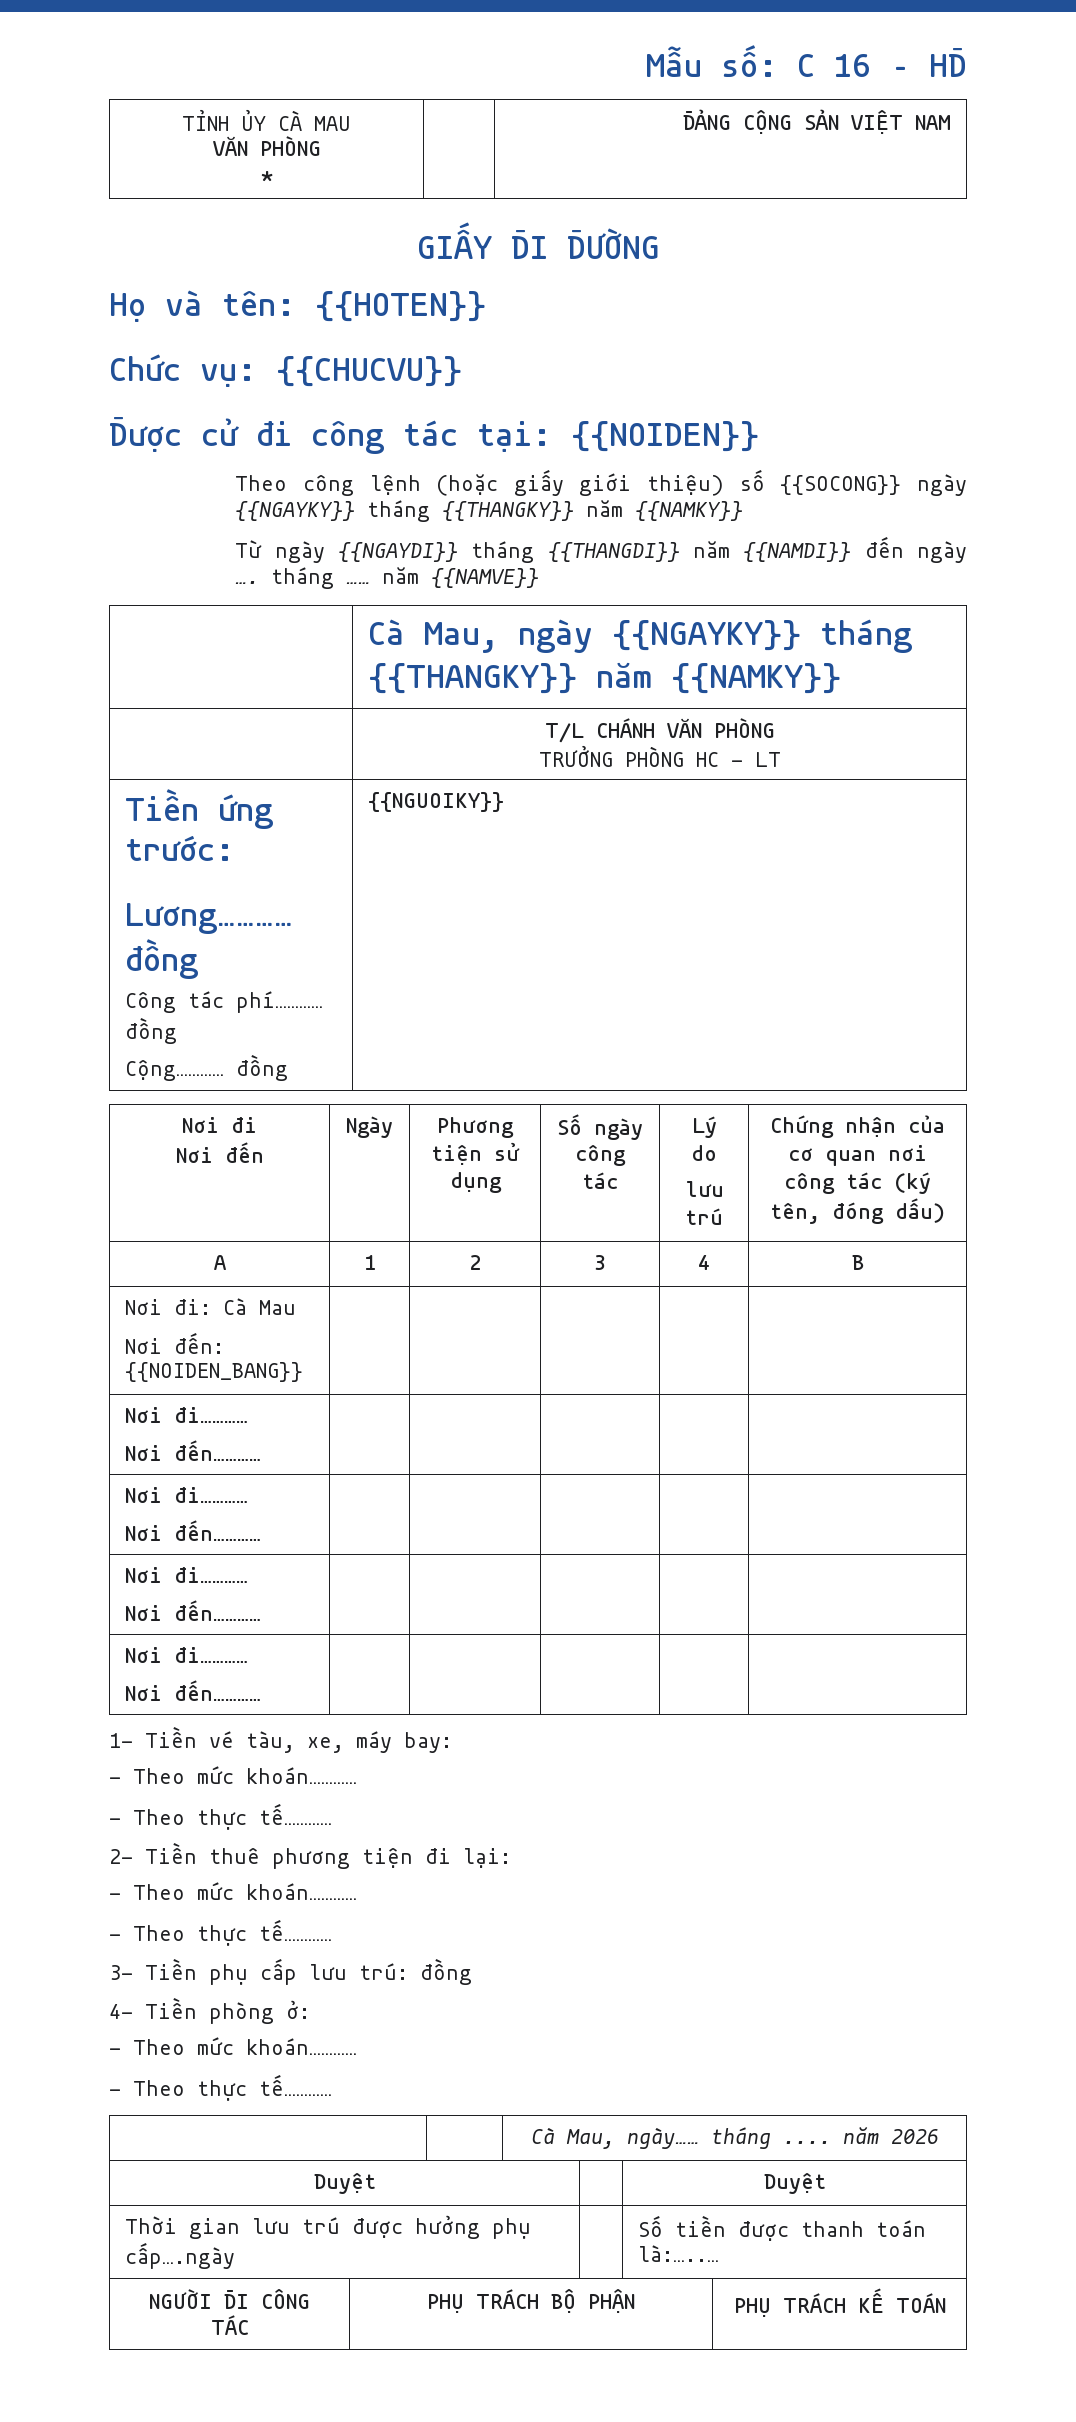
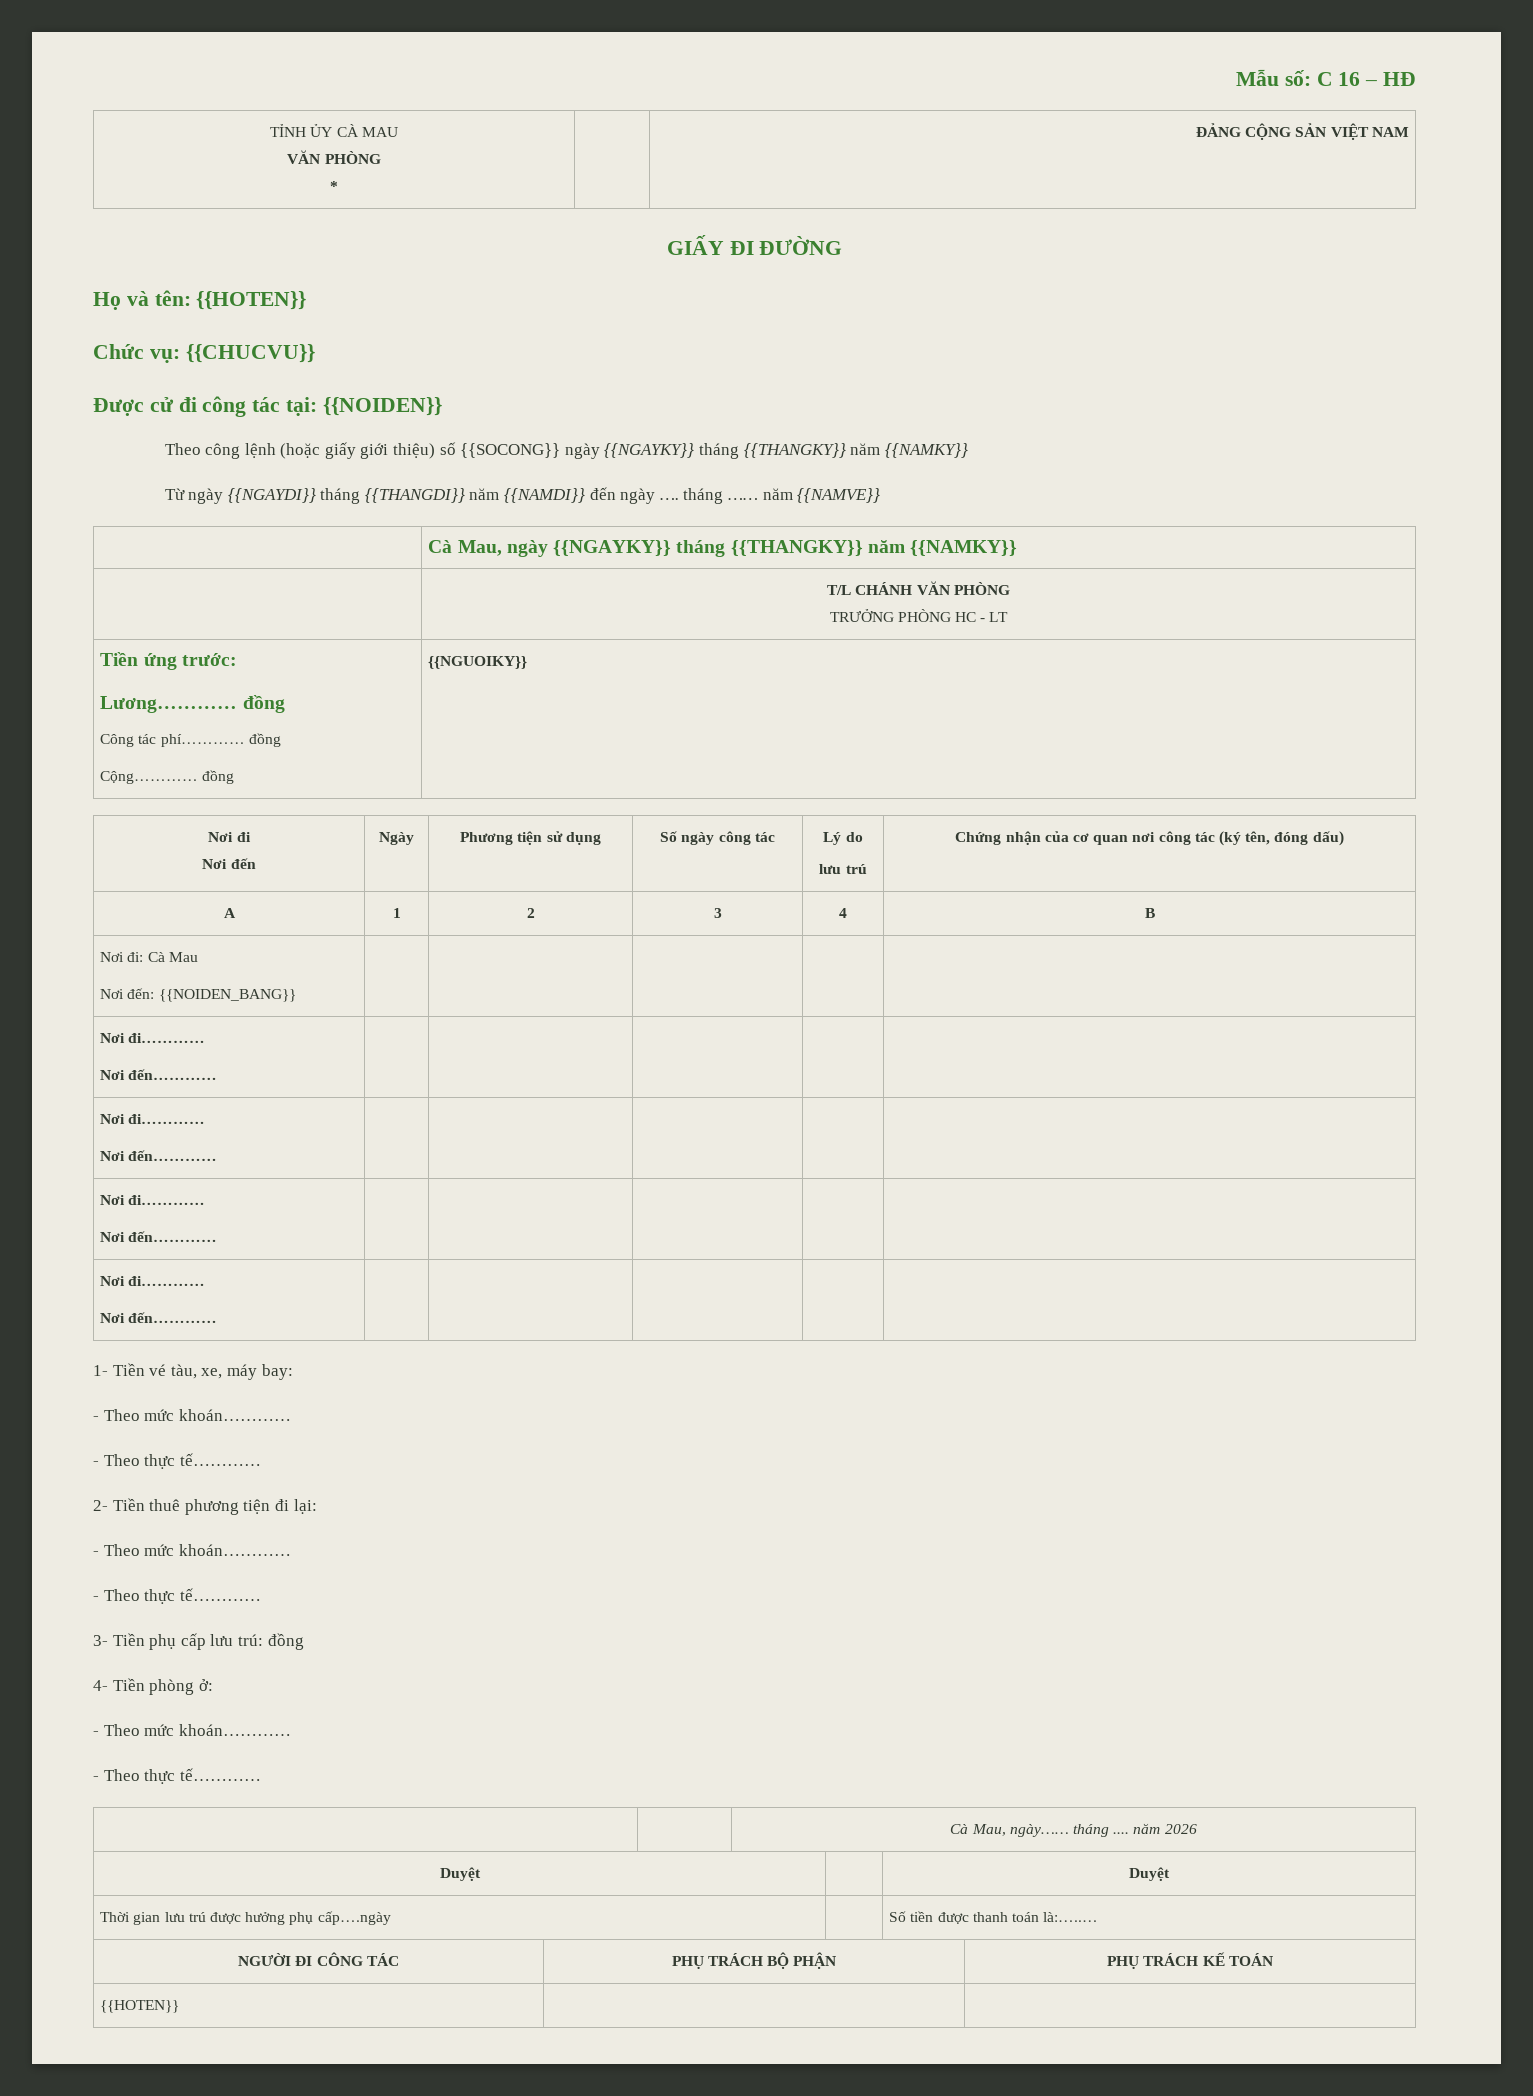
+ {{HOTEN}} | |

